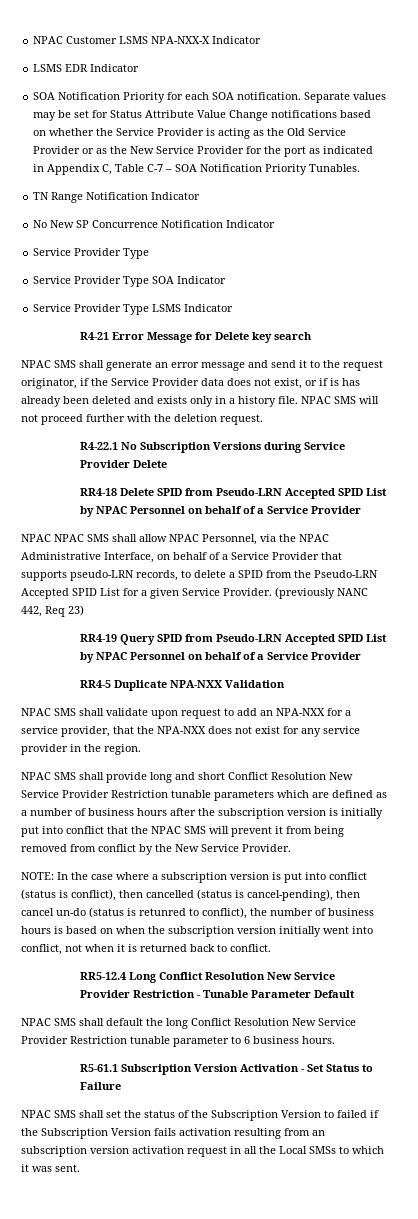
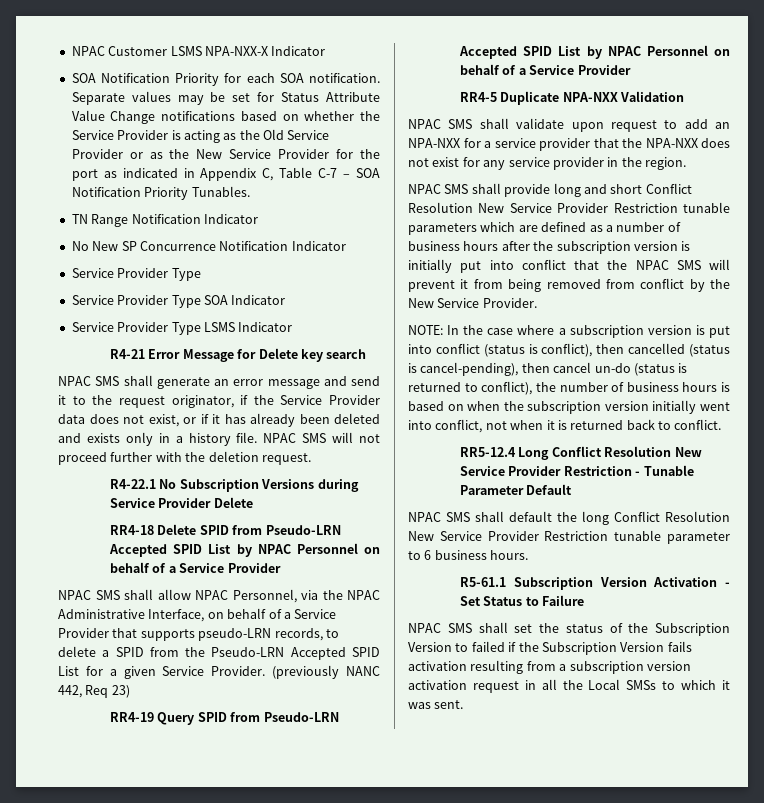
- LSMS EDR Indicator
- NPAC SMS shall generate an error message and send it to the request originator, if the Service Provider data does not exist, or if is has already been deleted and exists only in a history file.
+ NPAC SMS shall generate an error message and send it to the request originator, if the Service Provider data does not exist, or if it has already been deleted and exists only in a history file.
- NPAC NPAC SMS shall allow NPAC Personnel, via the NPAC Administrative Interface, on behalf of a Service Provider that supports pseudo-LRN records, to delete a SPID from the Pseudo-LRN Accepted SPID List for a given Service Provider.
+ NPAC SMS shall allow NPAC Personnel, via the NPAC Administrative Interface, on behalf of a Service Provider that supports pseudo-LRN records, to delete a SPID from the Pseudo-LRN Accepted SPID List for a given Service Provider.
- NPAC SMS shall validate upon request to add an NPA-NXX for a service provider, that the NPA-NXX does not exist for any service provider in the region.
+ NPAC SMS shall validate upon request to add an NPA-NXX for a service provider that the NPA-NXX does not exist for any service provider in the region.
- NOTE: In the case where a subscription version is put into conflict (status is conflict), then cancelled (status is cancel-pending), then cancel un-do (status is retunred to conflict), the number of business hours is based on when the subscription version initially went into conflict, not when it is returned back to conflict.
+ NOTE: In the case where a subscription version is put into conflict (status is conflict), then cancelled (status is cancel-pending), then cancel un-do (status is returned to conflict), the number of business hours is based on when the subscription version initially went into conflict, not when it is returned back to conflict.
- NPAC SMS shall set the status of the Subscription Version to failed if the Subscription Version fails activation resulting from an subscription version activation request in all the Local SMSs to which it was sent.
+ NPAC SMS shall set the status of the Subscription Version to failed if the Subscription Version fails activation resulting from a subscription version activation request in all the Local SMSs to which it was sent.

